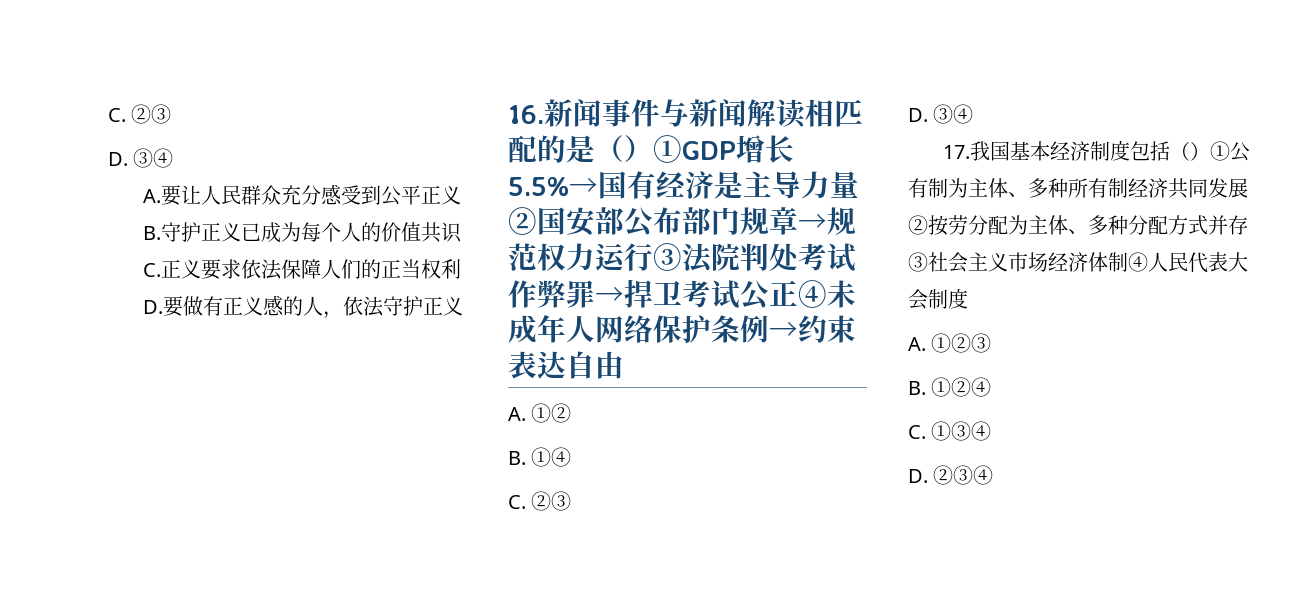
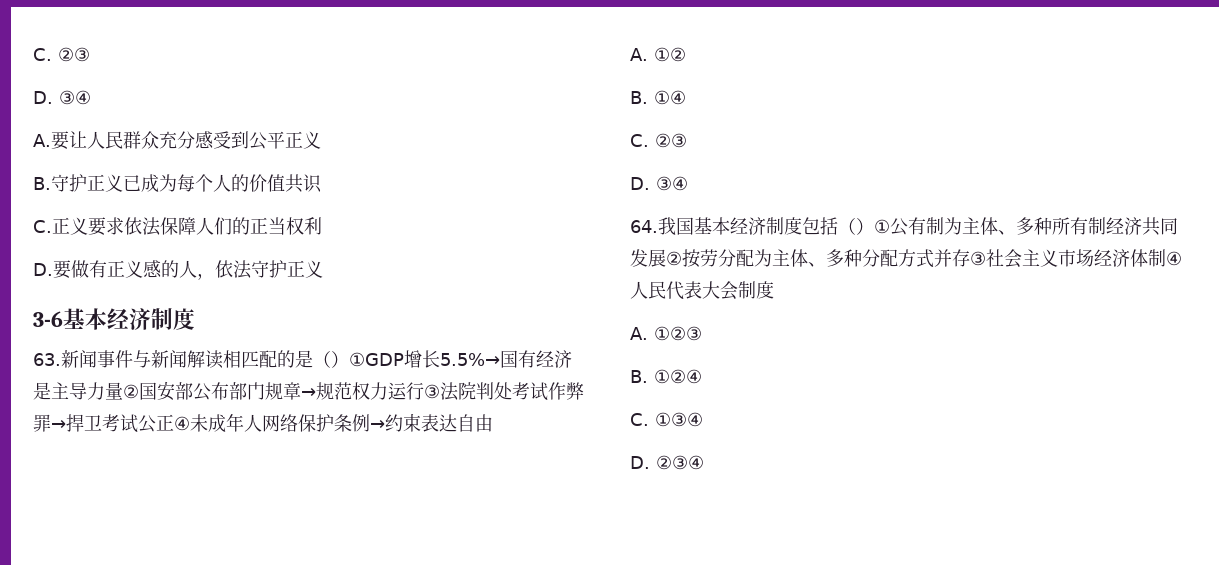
- 16.新闻事件与新闻解读相匹配的是（）①GDP增长5.5%→国有经济是主导力量②国安部公布部门规章→规范权力运行③法院判处考试作弊罪→捍卫考试公正④未成年人网络保护条例→约束表达自由
+ 3-6基本经济制度
+ 63.新闻事件与新闻解读相匹配的是（）①GDP增长5.5%→国有经济是主导力量②国安部公布部门规章→规范权力运行③法院判处考试作弊罪→捍卫考试公正④未成年人网络保护条例→约束表达自由
- 17.我国基本经济制度包括（）①公有制为主体、多种所有制经济共同发展②按劳分配为主体、多种分配方式并存③社会主义市场经济体制④人民代表大会制度
+ 64.我国基本经济制度包括（）①公有制为主体、多种所有制经济共同发展②按劳分配为主体、多种分配方式并存③社会主义市场经济体制④人民代表大会制度

